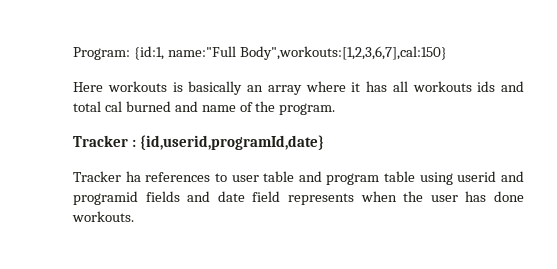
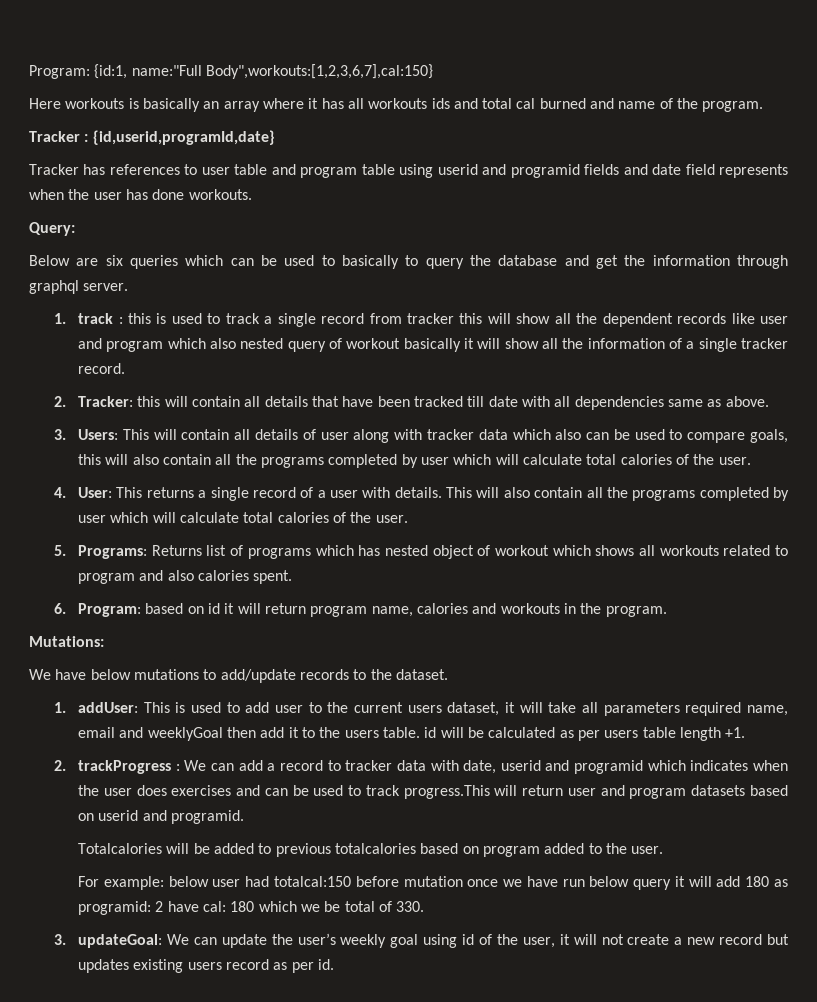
- Tracker ha references to user table and program table using userid and programid fields and date field represents when the user has done workouts.
+ Tracker has references to user table and program table using userid and programid fields and date field represents when the user has done workouts.
+ Query:
+ Below are six queries which can be used to basically to query the database and get the information through graphql server.
+ 1. track : this is used to track a single record from tracker this will show all the dependent records like user and program which also nested query of workout basically it will show all the information of a single tracker record.
+ 2. Tracker: this will contain all details that have been tracked till date with all dependencies same as above.
+ 3. Users: This will contain all details of user along with tracker data which also can be used to compare goals, this will also contain all the programs completed by user which will calculate total calories of the user.
+ 4. User: This returns a single record of a user with details. This will also contain all the programs completed by user which will calculate total calories of the user.
+ 5. Programs: Returns list of programs which has nested object of workout which shows all workouts related to program and also calories spent.
+ 6. Program: based on id it will return program name, calories and workouts in the program.
+ Mutations:
+ We have below mutations to add/update records to the dataset.
+ 1. addUser: This is used to add user to the current users dataset, it will take all parameters required name, email and weeklyGoal then add it to the users table. id will be calculated as per users table length +1.
+ 2. trackProgress : We can add a record to tracker data with date, userid and programid which indicates when the user does exercises and can be used to track progress.This will return user and program datasets based on userid and programid.
+ Totalcalories will be added to previous totalcalories based on program added to the user.
+ For example: below user had totalcal:150 before mutation once we have run below query it will add 180 as programid: 2 have cal: 180 which we be total of 330.
+ 3. updateGoal: We can update the user’s weekly goal using id of the user, it will not create a new record but updates existing users record as per id.

